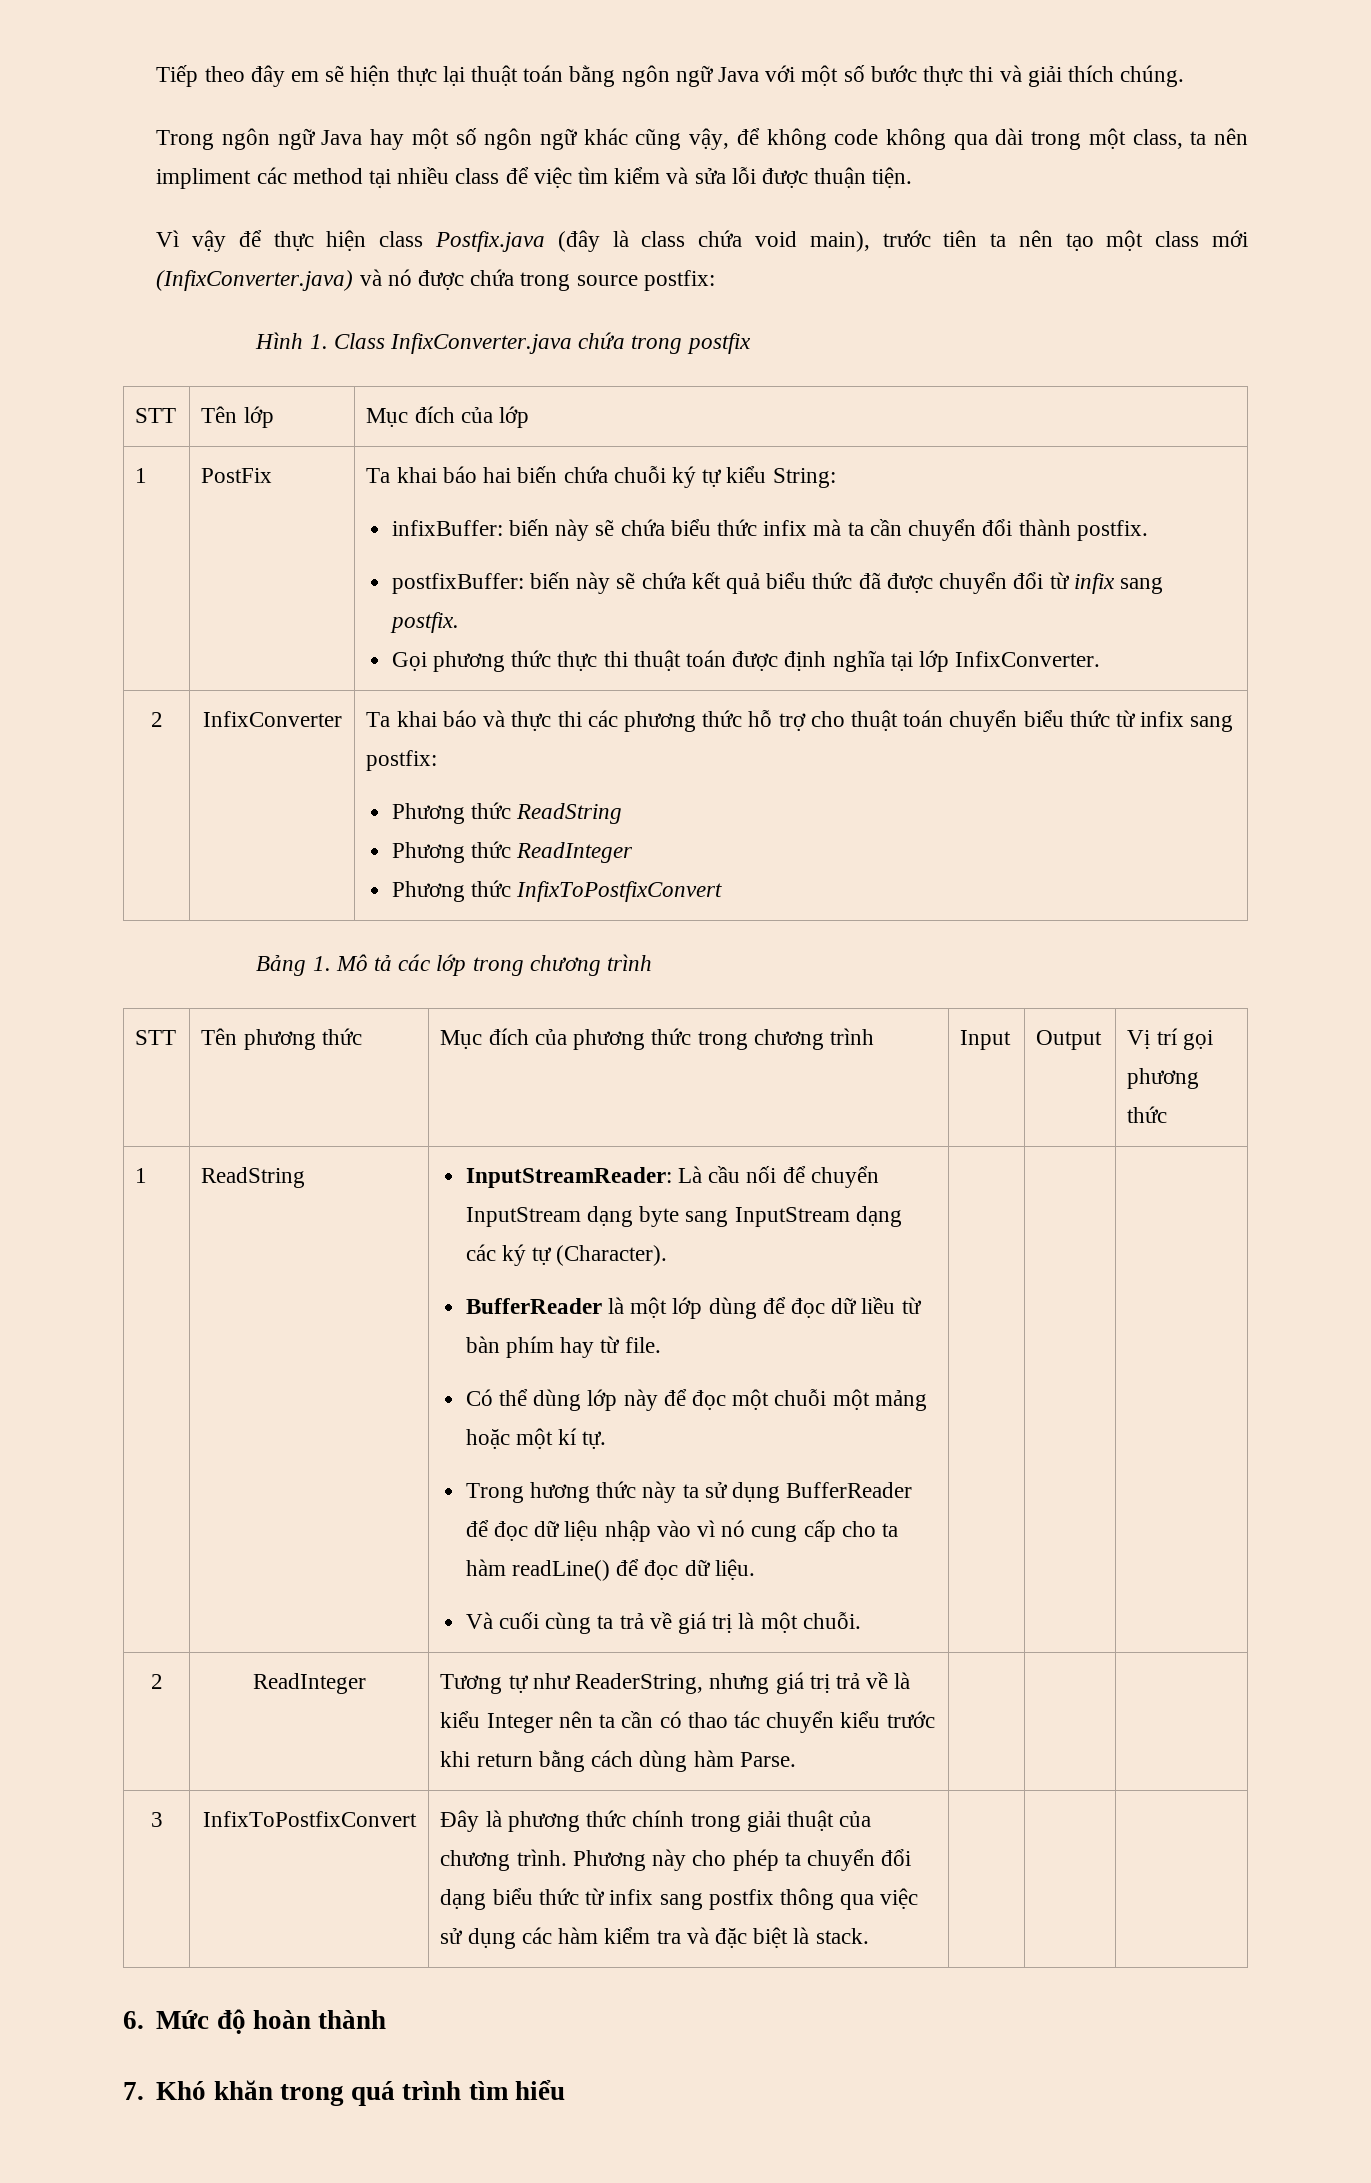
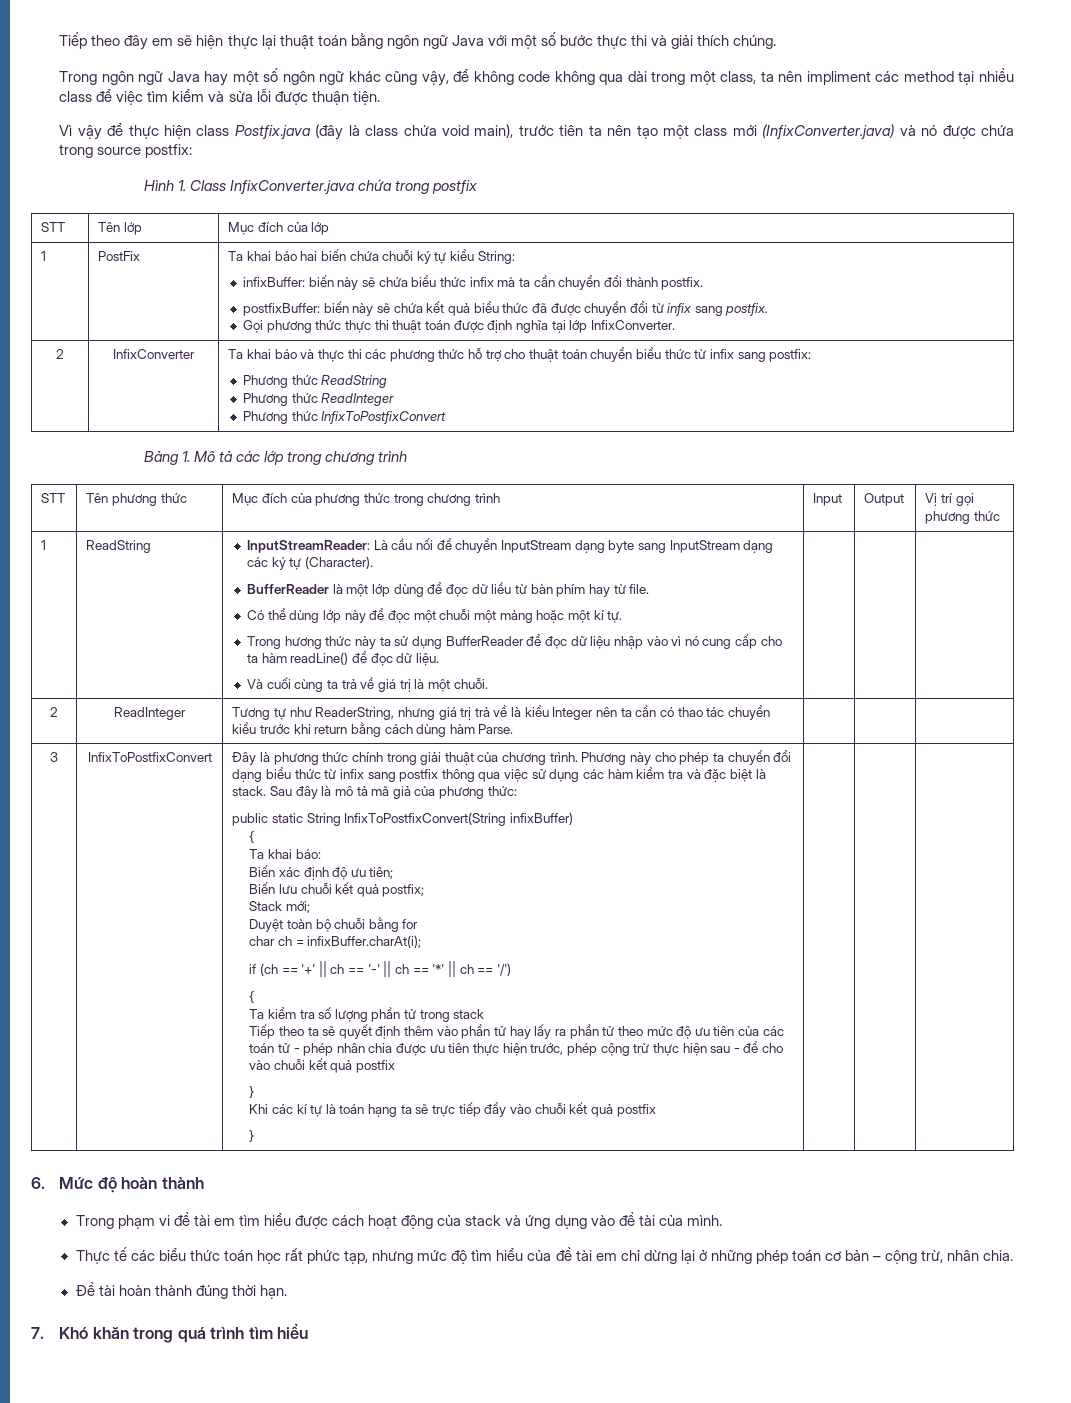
+ Sau đây là mô tả mã giả của phương thức:
+ public static String InfixToPostfixConvert(String infixBuffer)
+ {
+ Ta khai báo:
+ Biến xác định độ ưu tiên;
+ Biến lưu chuỗi kết quả postfix;
+ Stack mới;
+ Duyệt toàn bộ chuỗi bằng for
+ char ch = infixBuffer.charAt(i);
+ if (ch == '+' || ch == '-' || ch == '*' || ch == '/')
+ {
+ Ta kiểm tra số lượng phần tử trong stack
+ Tiếp theo ta sẽ quyết định thêm vào phần tử hay lấy ra phần tử theo mức độ ưu tiên của các toán tử - phép nhân chia được ưu tiên thực hiện trước, phép cộng trừ thực hiện sau - để cho vào chuỗi kết quả postfix
+ }
+ Khi các kí tự là toán hạng ta sẽ trực tiếp đẩy vào chuỗi kết quả postfix
+ }
+ Trong phạm vi đề tài em tìm hiểu được cách hoạt động của stack và ứng dụng vào đề tài của mình.
+ Thực tế các biểu thức toán học rất phức tạp, nhưng mức độ tìm hiểu của đề tài em chỉ dừng lại ở những phép toán cơ bản – cộng trừ, nhân chia.
+ Đề tài hoàn thành đúng thời hạn.

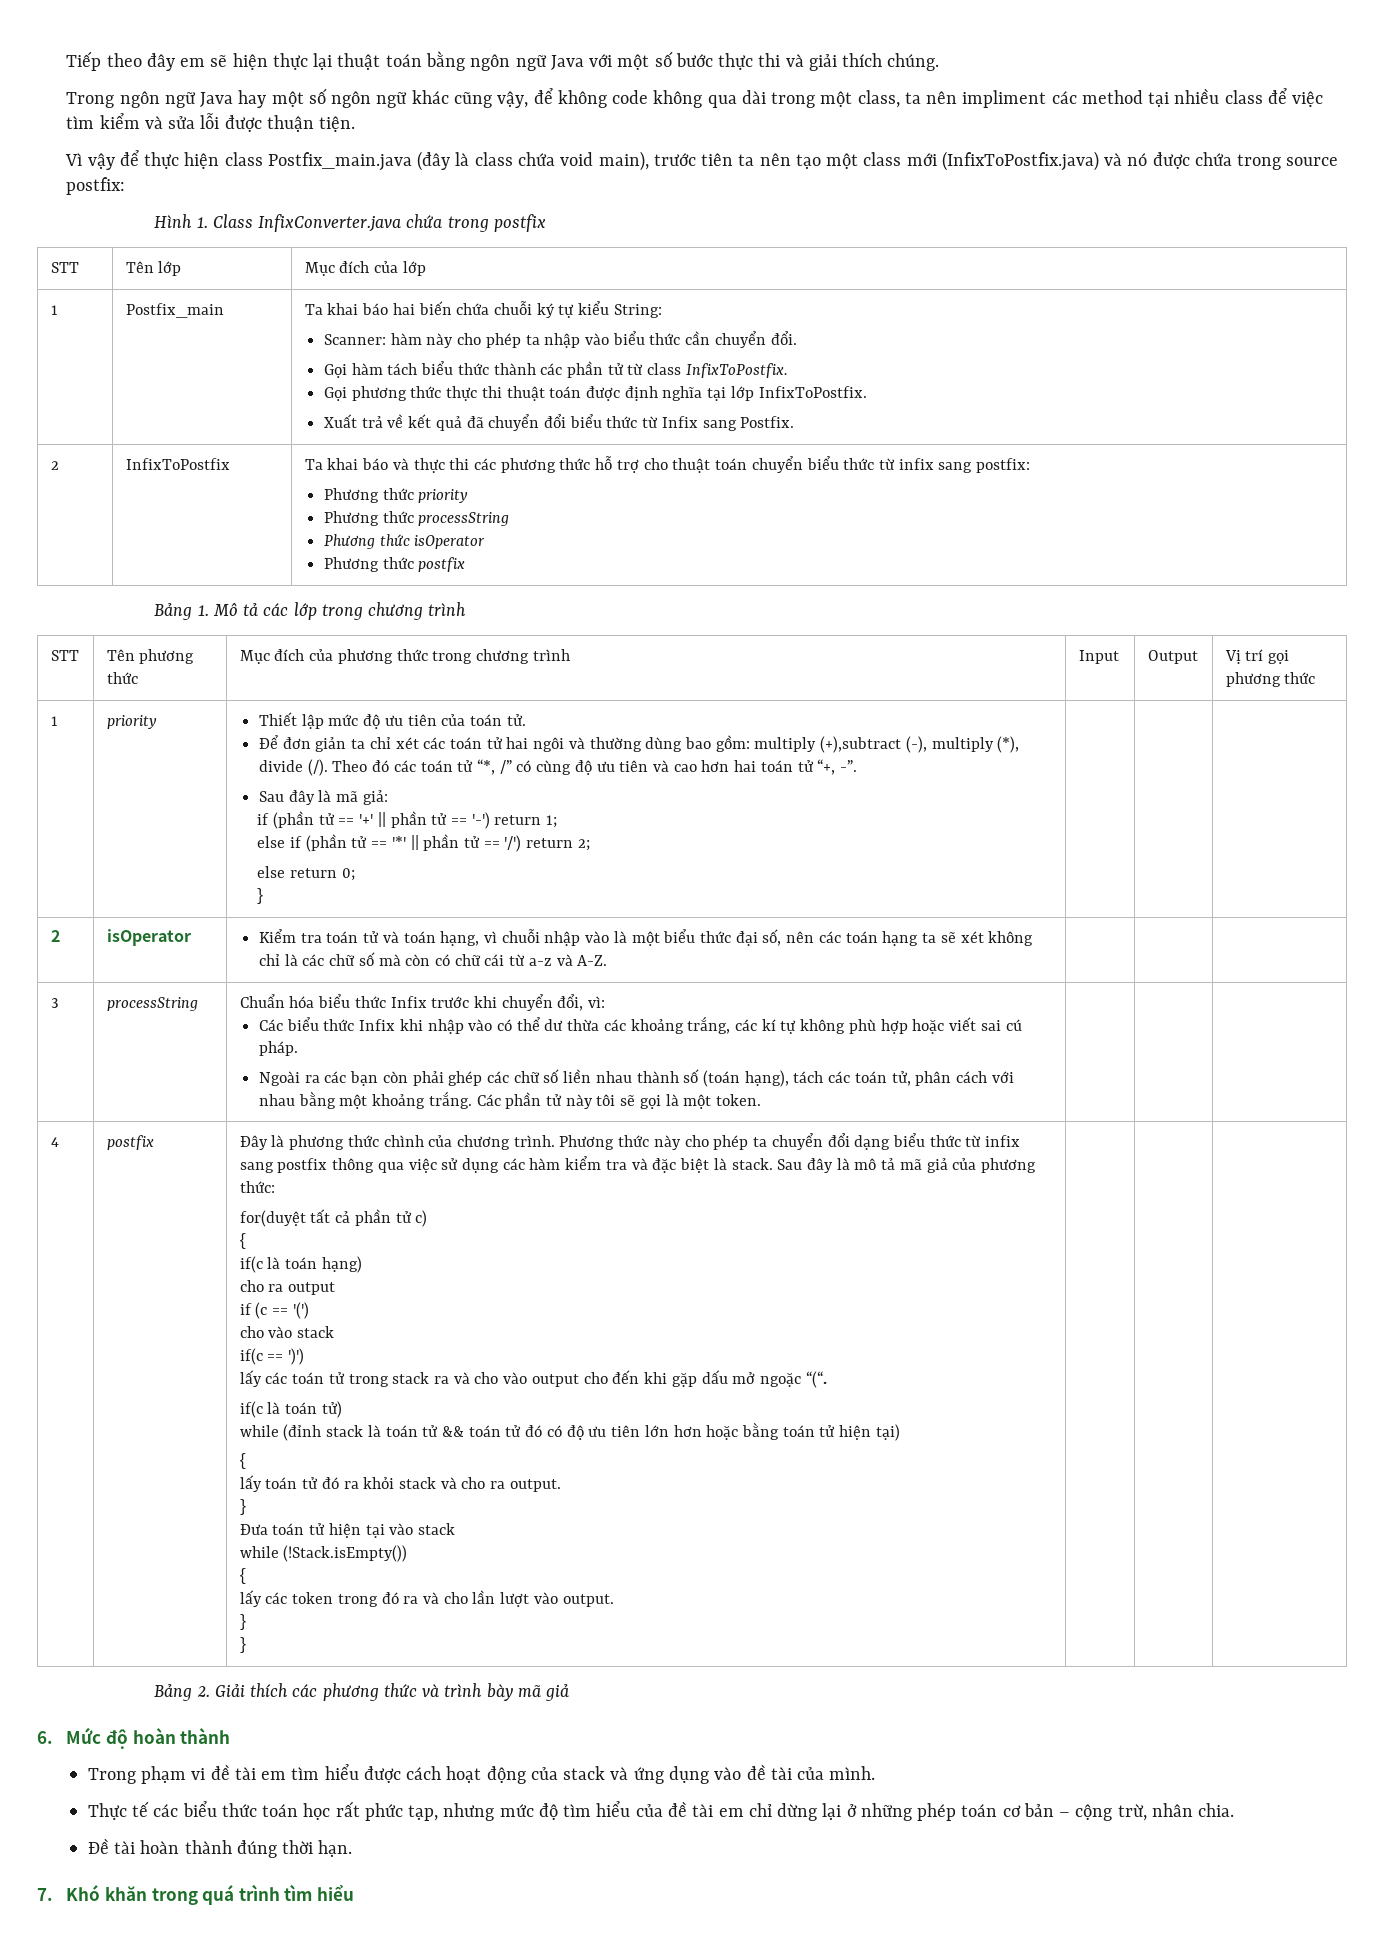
- Vì vậy để thực hiện class Postfix.java (đây là class chứa void main), trước tiên ta nên tạo một class mới (InfixConverter.java) và nó được chứa trong source postfix:
+ Vì vậy để thực hiện class Postfix_main.java (đây là class chứa void main), trước tiên ta nên tạo một class mới (InfixToPostfix.java) và nó được chứa trong source postfix:
- PostFix
+ Postfix_main
- infixBuffer: biến này sẽ chứa biểu thức infix mà ta cần chuyển đổi thành postfix.
- postfixBuffer: biến này sẽ chứa kết quả biểu thức đã được chuyển đổi từ infix sang postfix.
+ Scanner: hàm này cho phép ta nhập vào biểu thức cần chuyển đổi.
+ Gọi hàm tách biểu thức thành các phần tử từ class InfixToPostfix.
- Gọi phương thức thực thi thuật toán được định nghĩa tại lớp InfixConverter.
- 2 | InfixConverter | Ta khai báo và thực thi các phương thức hỗ trợ cho thuật toán chuyển biểu thức từ infix sang postfix:
- Phương thức ReadString
- Phương thức ReadInteger
- Phương thức InfixToPostfixConvert
+ Gọi phương thức thực thi thuật toán được định nghĩa tại lớp InfixToPostfix.
+ Xuất trả về kết quả đã chuyển đổi biểu thức từ Infix sang Postfix.
+ 2 | InfixToPostfix | Ta khai báo và thực thi các phương thức hỗ trợ cho thuật toán chuyển biểu thức từ infix sang postfix:
+ Phương thức priority
+ Phương thức processString
+ Phương thức isOperator
+ Phương thức postfix
- ReadString | InputStreamReader: Là cầu nối để chuyển InputStream dạng byte sang InputStream dạng các ký tự (Character).
- BufferReader là một lớp dùng để đọc dữ liều từ bàn phím hay từ file.
- Có thể dùng lớp này để đọc một chuỗi một mảng hoặc một kí tự.
- Trong hương thức này ta sử dụng BufferReader để đọc dữ liệu nhập vào vì nó cung cấp cho ta hàm readLine() để đọc dữ liệu.
- Và cuối cùng ta trả về giá trị là một chuỗi. | | |
- 2 | ReadInteger | Tương tự như ReaderString, nhưng giá trị trả về là kiểu Integer nên ta cần có thao tác chuyển kiểu trước khi return bằng cách dùng hàm Parse. | | |
- 3 | InfixToPostfixConvert
+ priority | Thiết lập mức độ ưu tiên của toán tử.
+ Để đơn giản ta chỉ xét các toán tử hai ngôi và thường dùng bao gồm: multiply (+),subtract (-), multiply (*), divide (/). Theo đó các toán tử “*, /” có cùng độ ưu tiên và cao hơn hai toán tử “+, -”.
+ Sau đây là mã giả:
+ if (phần tử == '+' || phần tử == '-') return 1;
+ else if (phần tử == '*' || phần tử == '/') return 2;
+ else return 0;
+ } | | |
+ 2 | isOperator | Kiểm tra toán tử và toán hạng, vì chuỗi nhập vào là một biểu thức đại số, nên các toán hạng ta sẽ xét không chỉ là các chữ số mà còn có chữ cái từ a-z và A-Z. | | |
+ 3 | processString | Chuẩn hóa biểu thức Infix trước khi chuyển đổi, vì:
+ Các biểu thức Infix khi nhập vào có thể dư thừa các khoảng trắng, các kí tự không phù hợp hoặc viết sai cú pháp.
+ Ngoài ra các bạn còn phải ghép các chữ số liền nhau thành số (toán hạng), tách các toán tử, phân cách với nhau bằng một khoảng trắng. Các phần tử này tôi sẽ gọi là một token. | | |
+ 4 | postfix
- Đây là phương thức chính trong giải thuật của chương trình.
+ Đây là phương thức chình của chương trình.
- Phương này cho phép ta chuyển đổi dạng biểu thức từ infix sang postfix thông qua việc sử dụng các hàm kiểm tra và đặc biệt là stack.
+ Phương thức này cho phép ta chuyển đổi dạng biểu thức từ infix sang postfix thông qua việc sử dụng các hàm kiểm tra và đặc biệt là stack.
- public static String InfixToPostfixConvert(String infixBuffer)
+ for(duyệt tất cả phần tử c)
  {
- Ta khai báo:
- Biến xác định độ ưu tiên;
- Biến lưu chuỗi kết quả postfix;
- Stack mới;
- Duyệt toàn bộ chuỗi bằng for
- char ch = infixBuffer.charAt(i);
- if (ch == '+' || ch == '-' || ch == '*' || ch == '/')
+ if(c là toán hạng)
+ cho ra output
+ if (c == '(')
+ cho vào stack
+ if(c == ')')
+ lấy các toán tử trong stack ra và cho vào output cho đến khi gặp dấu mở ngoặc “(“.
+ if(c là toán tử)
+ while (đỉnh stack là toán tử && toán tử đó có độ ưu tiên lớn hơn hoặc bằng toán tử hiện tại)
  {
- Ta kiểm tra số lượng phần tử trong stack
- Tiếp theo ta sẽ quyết định thêm vào phần tử hay lấy ra phần tử theo mức độ ưu tiên của các toán tử - phép nhân chia được ưu tiên thực hiện trước, phép cộng trừ thực hiện sau - để cho vào chuỗi kết quả postfix
+ lấy toán tử đó ra khỏi stack và cho ra output.
  }
- Khi các kí tự là toán hạng ta sẽ trực tiếp đẩy vào chuỗi kết quả postfix
+ Đưa toán tử hiện tại vào stack
+ while (!Stack.isEmpty())
+ {
+ lấy các token trong đó ra và cho lần lượt vào output.
  }
+ } | | |
+ Bảng 2. Giải thích các phương thức và trình bày mã giả

